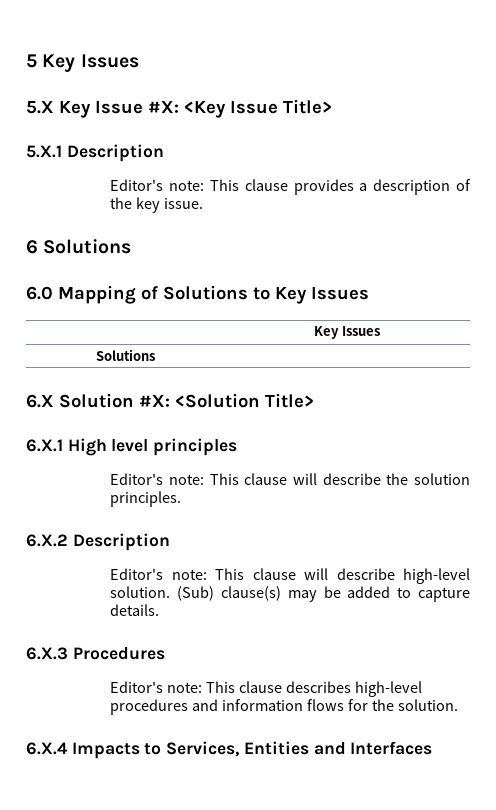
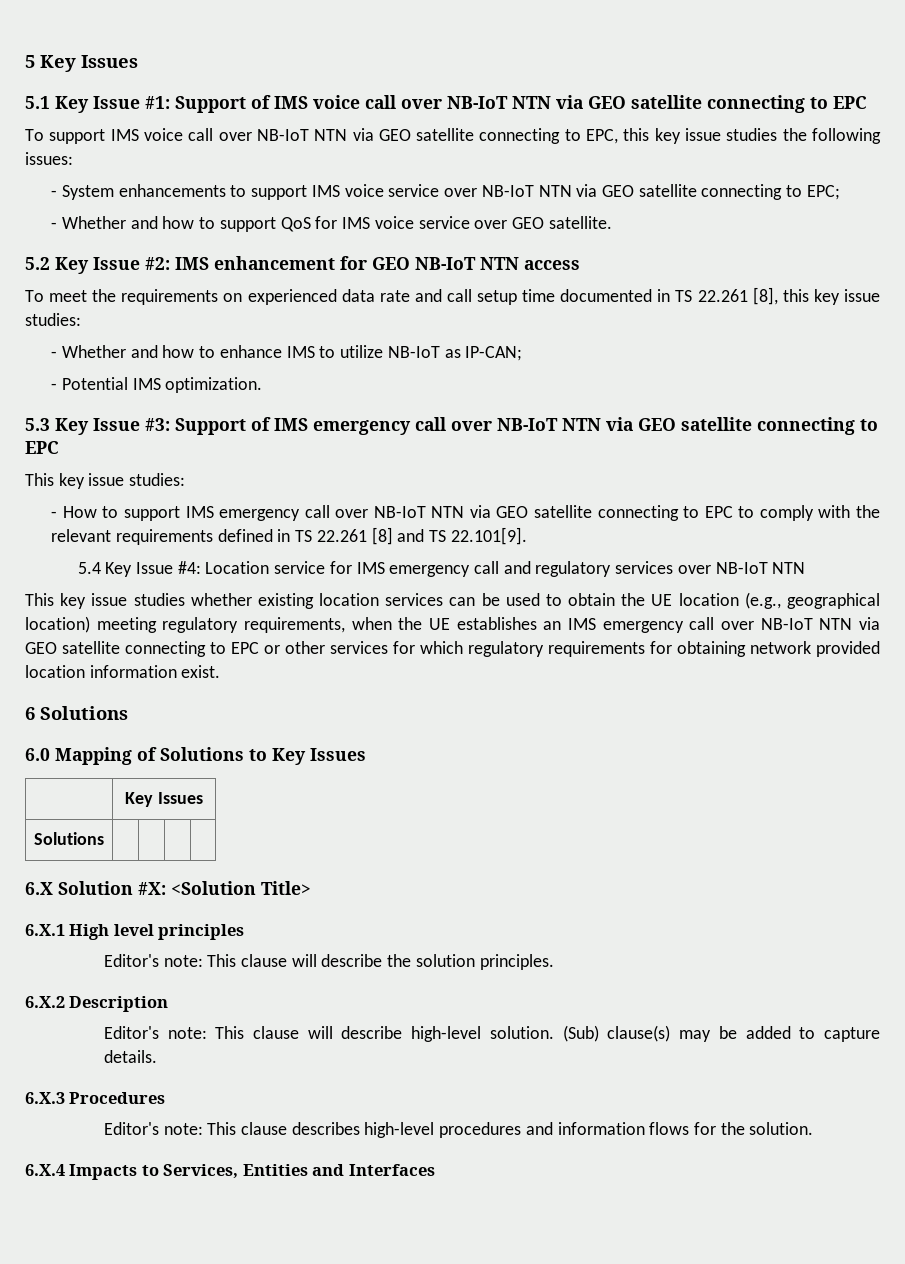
- 5.X Key Issue #X: <Key Issue Title>
- 5.X.1 Description
- Editor's note: This clause provides a description of the key issue.
+ 5.1 Key Issue #1: Support of IMS voice call over NB-IoT NTN via GEO satellite connecting to EPC
+ To support IMS voice call over NB-IoT NTN via GEO satellite connecting to EPC, this key issue studies the following issues:
+ - System enhancements to support IMS voice service over NB-IoT NTN via GEO satellite connecting to EPC;
+ - Whether and how to support QoS for IMS voice service over GEO satellite.
+ 5.2 Key Issue #2: IMS enhancement for GEO NB-IoT NTN access
+ To meet the requirements on experienced data rate and call setup time documented in TS 22.261 [8], this key issue studies:
+ - Whether and how to enhance IMS to utilize NB-IoT as IP-CAN;
+ - Potential IMS optimization.
+ 5.3 Key Issue #3: Support of IMS emergency call over NB-IoT NTN via GEO satellite connecting to EPC
+ This key issue studies:
+ - How to support IMS emergency call over NB-IoT NTN via GEO satellite connecting to EPC to comply with the relevant requirements defined in TS 22.261 [8] and TS 22.101[9].
+ 5.4 Key Issue #4: Location service for IMS emergency call and regulatory services over NB-IoT NTN
+ This key issue studies whether existing location services can be used to obtain the UE location (e.g., geographical location) meeting regulatory requirements, when the UE establishes an IMS emergency call over NB-IoT NTN via GEO satellite connecting to EPC or other services for which regulatory requirements for obtaining network provided location information exist.

